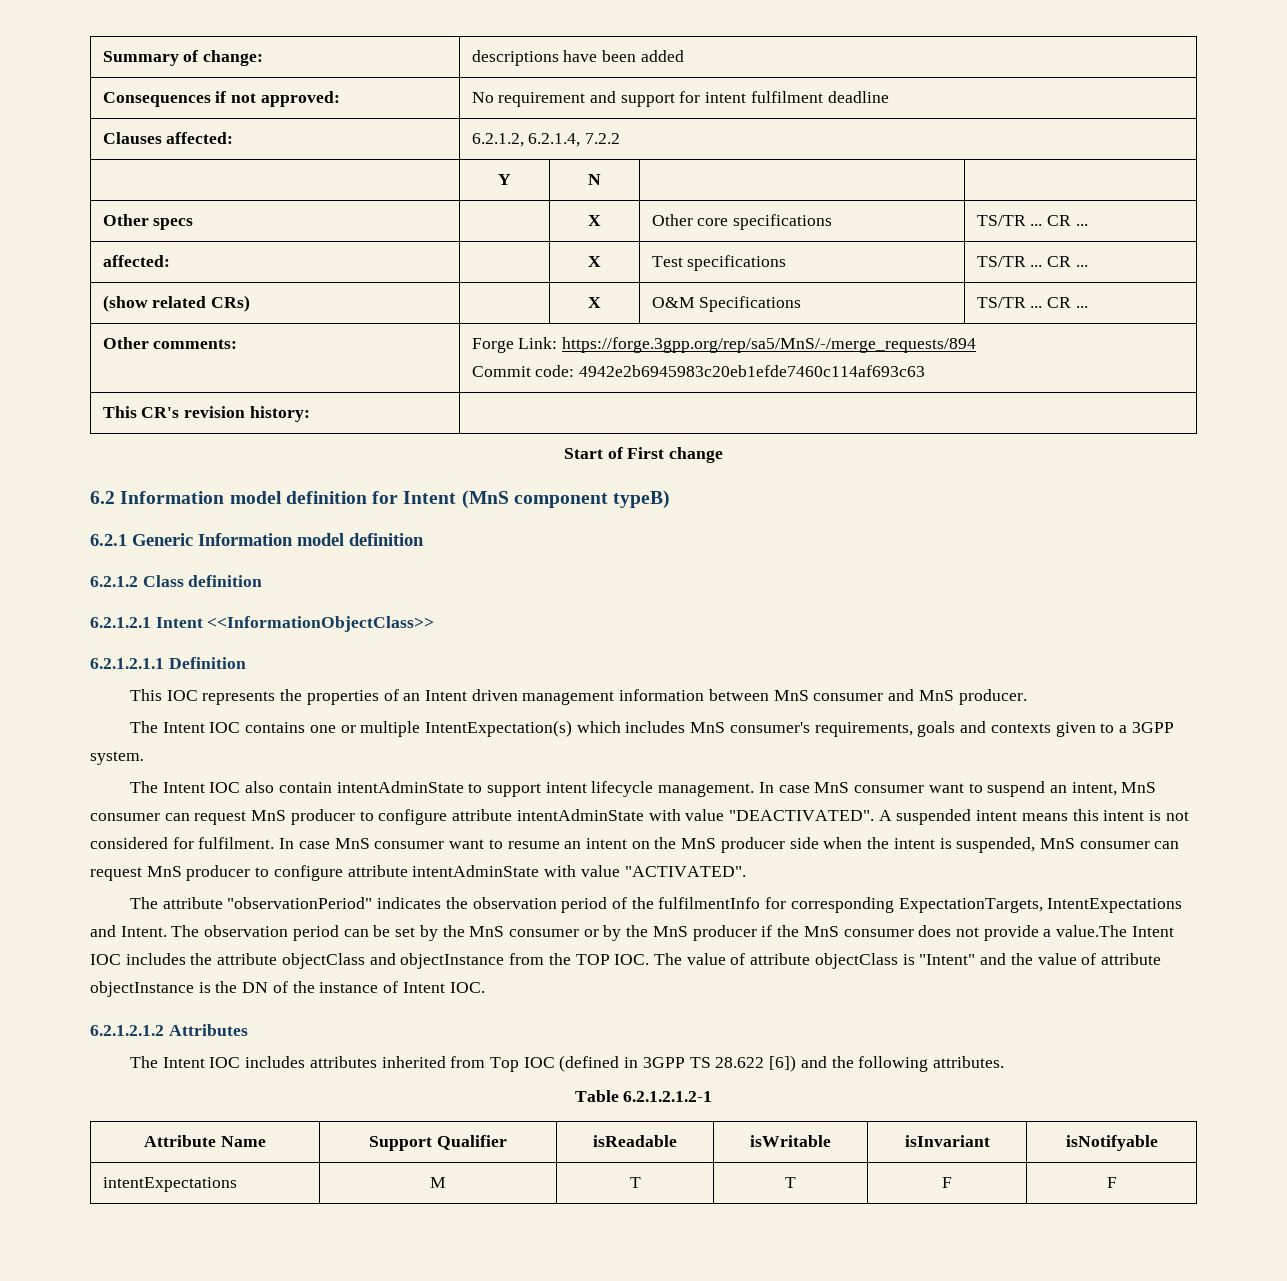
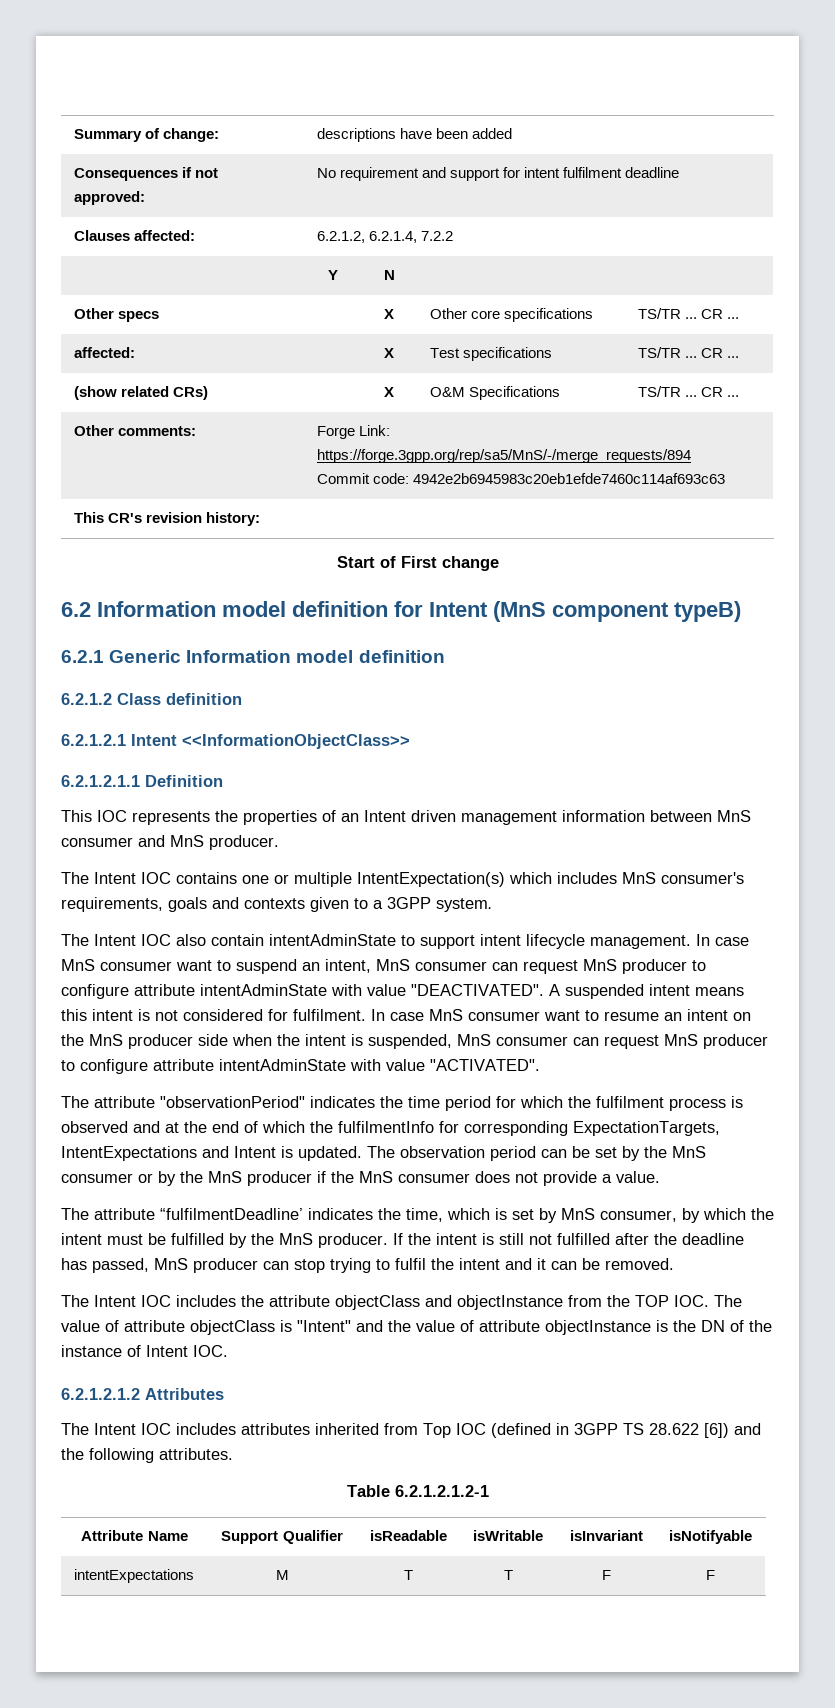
- The attribute "observationPeriod" indicates the observation period of the fulfilmentInfo for corresponding ExpectationTargets, IntentExpectations and Intent.
+ The attribute "observationPeriod" indicates the time period for which the fulfilment process is observed and at the end of which the fulfilmentInfo for corresponding ExpectationTargets, IntentExpectations and Intent is updated.
- The observation period can be set by the MnS consumer or by the MnS producer if the MnS consumer does not provide a value.The Intent IOC includes the attribute objectClass and objectInstance from the TOP IOC. The value of attribute objectClass is "Intent" and the value of attribute objectInstance is the DN of the instance of Intent IOC.
+ The observation period can be set by the MnS consumer or by the MnS producer if the MnS consumer does not provide a value.
+ The attribute “fulfilmentDeadline’ indicates the time, which is set by MnS consumer, by which the intent must be fulfilled by the MnS producer. If the intent is still not fulfilled after the deadline has passed, MnS producer can stop trying to fulfil the intent and it can be removed.
+ The Intent IOC includes the attribute objectClass and objectInstance from the TOP IOC. The value of attribute objectClass is "Intent" and the value of attribute objectInstance is the DN of the instance of Intent IOC.

